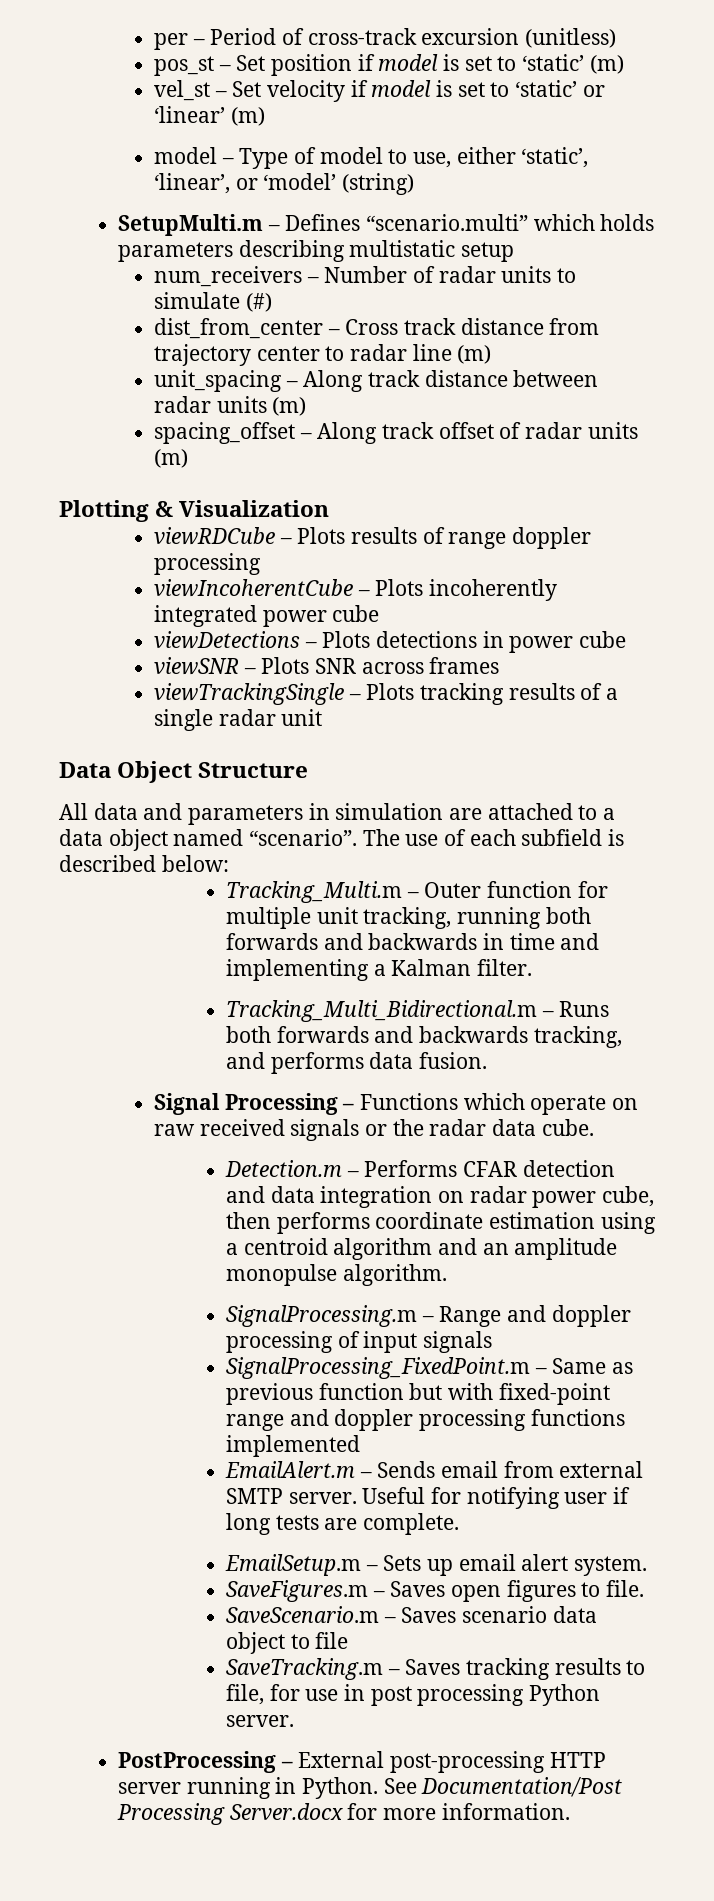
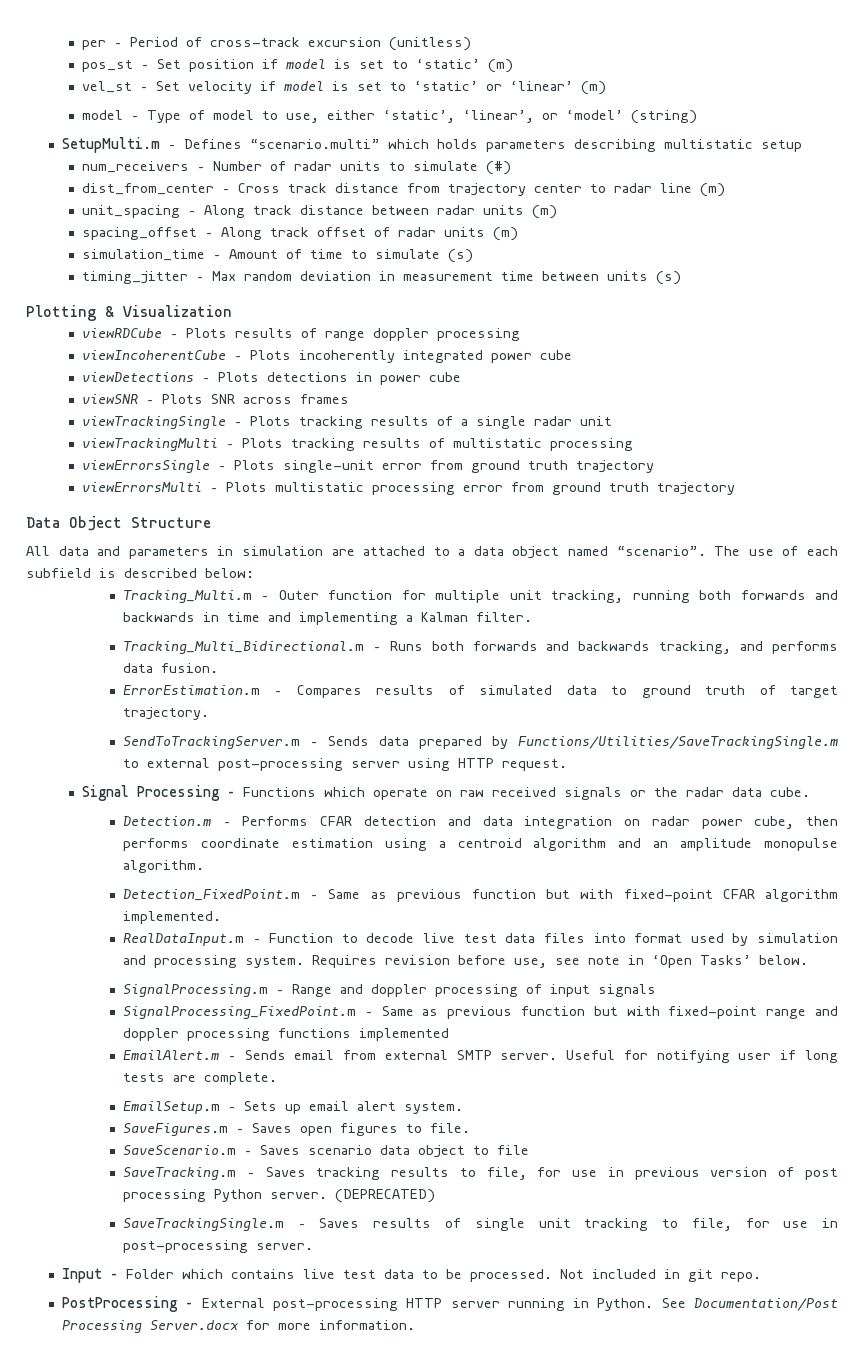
+ simulation_time – Amount of time to simulate (s)
+ timing_jitter – Max random deviation in measurement time between units (s)
+ viewTrackingMulti – Plots tracking results of multistatic processing
+ viewErrorsSingle – Plots single-unit error from ground truth trajectory
+ viewErrorsMulti – Plots multistatic processing error from ground truth trajectory
+ ErrorEstimation.m – Compares results of simulated data to ground truth of target trajectory.
+ SendToTrackingServer.m – Sends data prepared by Functions/Utilities/SaveTrackingSingle.m to external post-processing server using HTTP request.
+ Detection_FixedPoint.m – Same as previous function but with fixed-point CFAR algorithm implemented.
+ RealDataInput.m – Function to decode live test data files into format used by simulation and processing system. Requires revision before use, see note in ‘Open Tasks’ below.
- SaveTracking.m – Saves tracking results to file, for use in post processing Python server.
+ SaveTracking.m – Saves tracking results to file, for use in previous version of post processing Python server. (DEPRECATED)
+ SaveTrackingSingle.m – Saves results of single unit tracking to file, for use in post-processing server.
+ Input – Folder which contains live test data to be processed. Not included in git repo.

